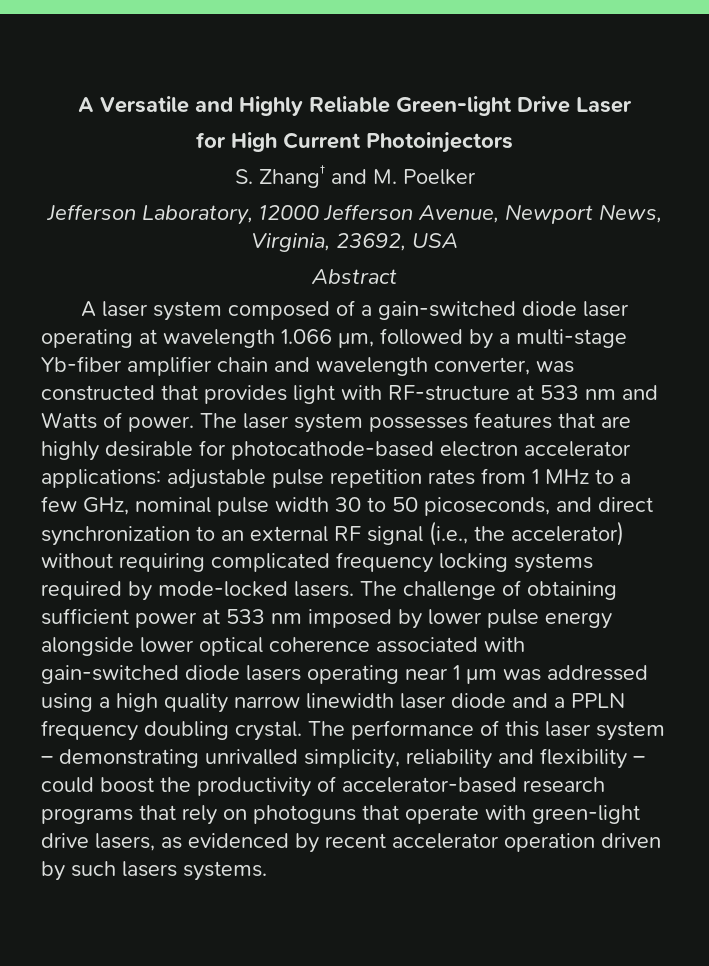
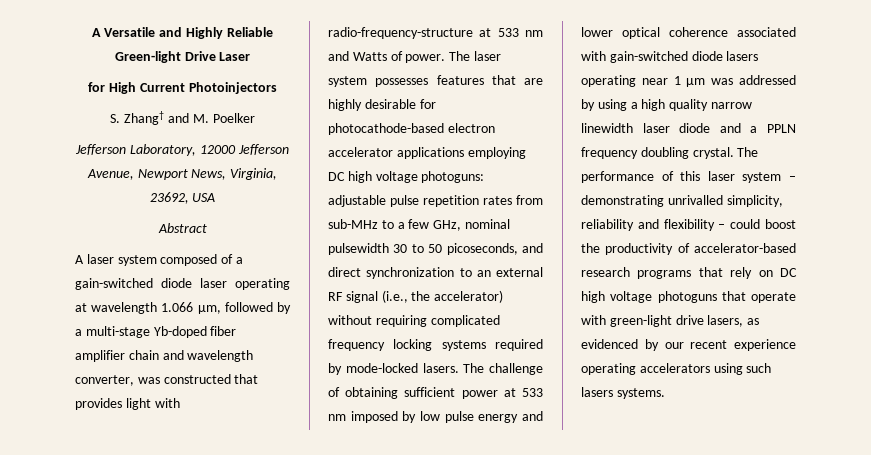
- A laser system composed of a gain-switched diode laser operating at wavelength 1.066 μm, followed by a multi-stage Yb-fiber amplifier chain and wavelength converter, was constructed that provides light with RF-structure at 533 nm and Watts of power.
+ A laser system composed of a gain-switched diode laser operating at wavelength 1.066 μm, followed by a multi-stage Yb-doped fiber amplifier chain and wavelength converter, was constructed that provides light with radio-frequency-structure at 533 nm and Watts of power.
- The laser system possesses features that are highly desirable for photocathode-based electron accelerator applications: adjustable pulse repetition rates from 1 MHz to a few GHz, nominal pulse width 30 to 50 picoseconds, and direct synchronization to an external RF signal (i.e., the accelerator) without requiring complicated frequency locking systems required by mode-locked lasers.
+ The laser system possesses features that are highly desirable for photocathode-based electron accelerator applications employing DC high voltage photoguns: adjustable pulse repetition rates from sub-MHz to a few GHz, nominal pulsewidth 30 to 50 picoseconds, and direct synchronization to an external RF signal (i.e., the accelerator) without requiring complicated frequency locking systems required by mode-locked lasers.
- The challenge of obtaining sufficient power at 533 nm imposed by lower pulse energy alongside lower optical coherence associated with gain-switched diode lasers operating near 1 μm was addressed using a high quality narrow linewidth laser diode and a PPLN frequency doubling crystal.
+ The challenge of obtaining sufficient power at 533 nm imposed by low pulse energy and lower optical coherence associated with gain-switched diode lasers operating near 1 μm was addressed by using a high quality narrow linewidth laser diode and a PPLN frequency doubling crystal.
- The performance of this laser system – demonstrating unrivalled simplicity, reliability and flexibility – could boost the productivity of accelerator-based research programs that rely on photoguns that operate with green-light drive lasers, as evidenced by recent accelerator operation driven by such lasers systems.
+ The performance of this laser system – demonstrating unrivalled simplicity, reliability and flexibility – could boost the productivity of accelerator-based research programs that rely on DC high voltage photoguns that operate with green-light drive lasers, as evidenced by our recent experience operating accelerators using such lasers systems.

